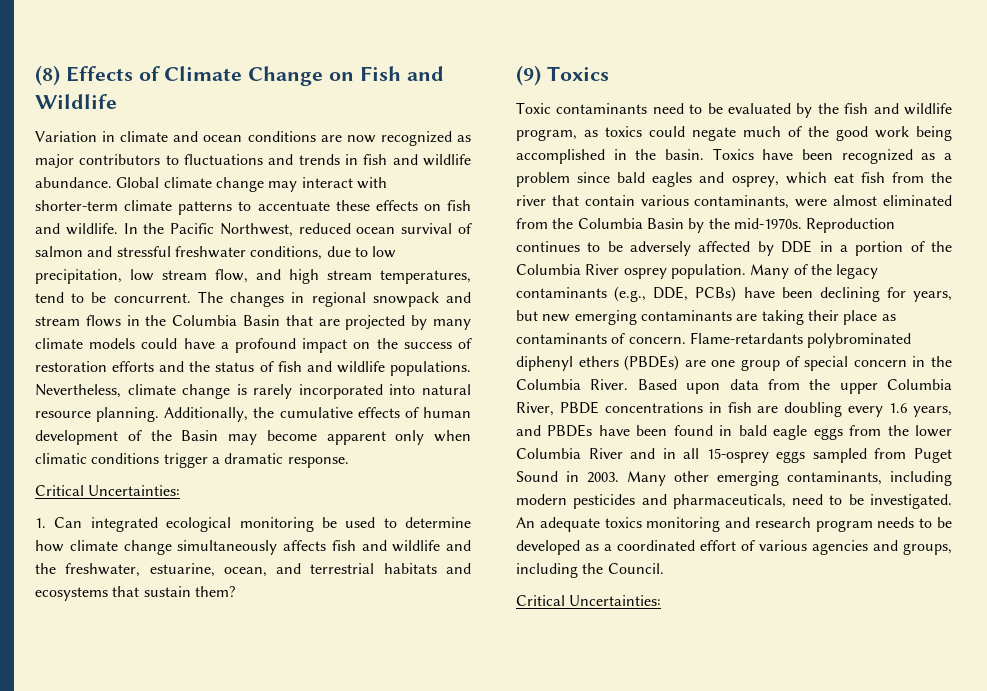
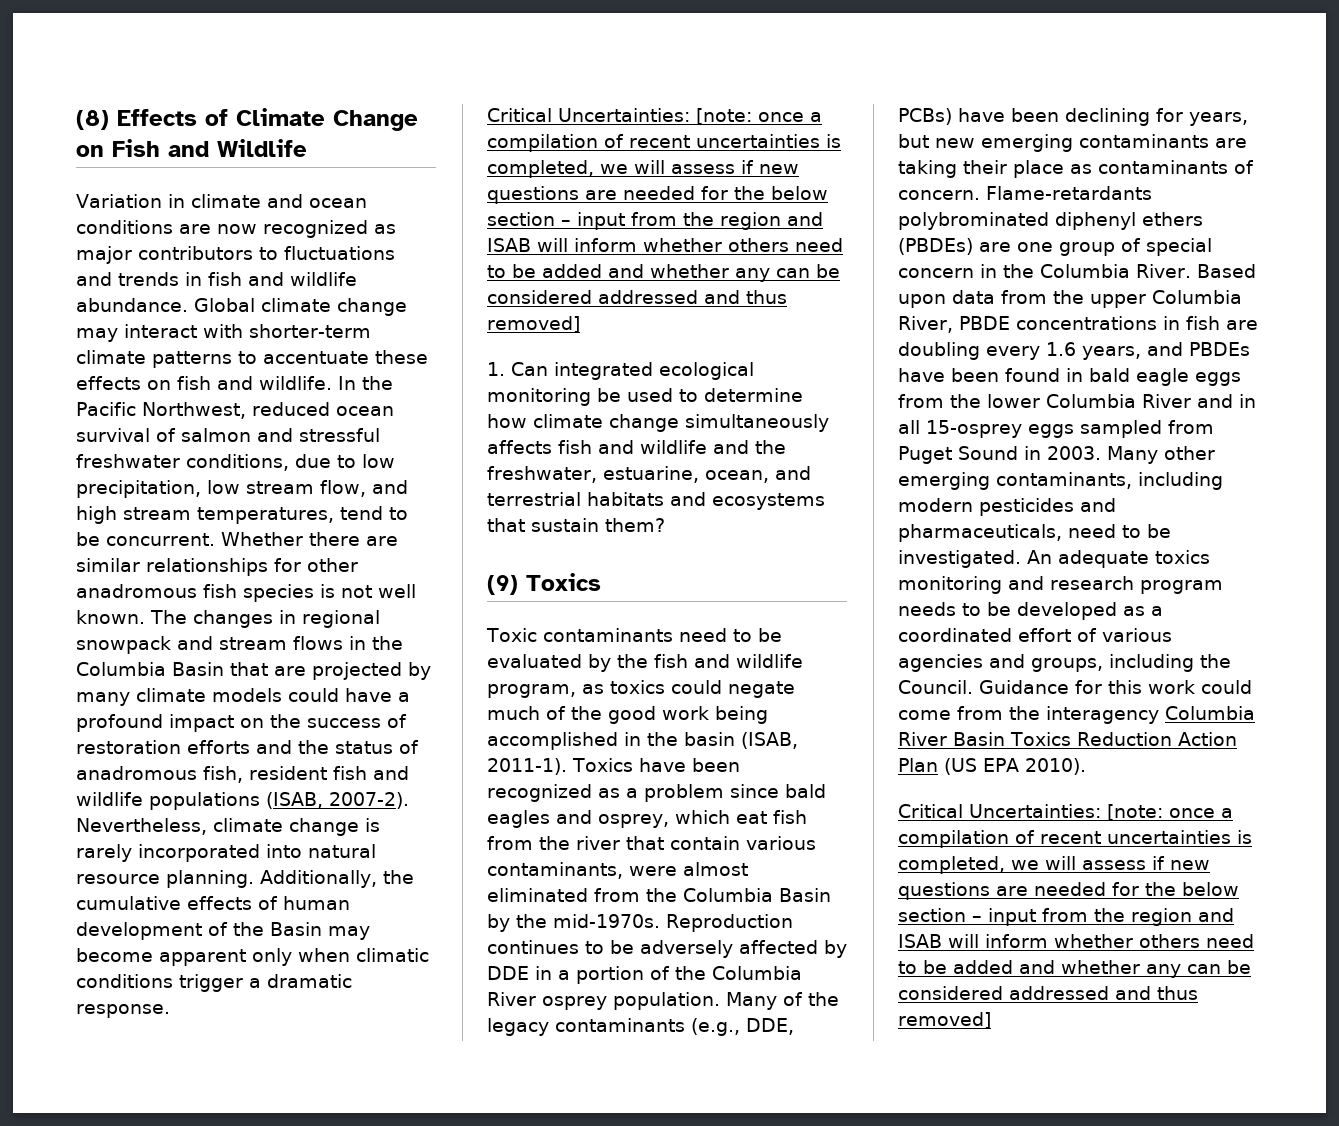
+ Whether there are similar relationships for other anadromous fish species is not well known.
- The changes in regional snowpack and stream flows in the Columbia Basin that are projected by many climate models could have a profound impact on the success of restoration efforts and the status of fish and wildlife populations.
+ The changes in regional snowpack and stream flows in the Columbia Basin that are projected by many climate models could have a profound impact on the success of restoration efforts and the status of anadromous fish, resident fish and wildlife populations (ISAB, 2007-2).
  Additionally, the cumulative effects of human development of the Basin may become apparent only when climatic conditions trigger a dramatic response.
- Critical Uncertainties:
+ Critical Uncertainties: [note: once a compilation of recent uncertainties is completed, we will assess if new questions are needed for the below section – input from the region and ISAB will inform whether others need to be added and whether any can be considered addressed and thus removed]
- Toxic contaminants need to be evaluated by the fish and wildlife program, as toxics could negate much of the good work being accomplished in the basin.
+ Toxic contaminants need to be evaluated by the fish and wildlife program, as toxics could negate much of the good work being accomplished in the basin (ISAB, 2011-1).
- An adequate toxics monitoring and research program needs to be developed as a coordinated effort of various agencies and groups, including the Council.
- Critical Uncertainties:
+ An adequate toxics monitoring and research program needs to be developed as a coordinated effort of various agencies and groups, including the Council. Guidance for this work could come from the interagency Columbia River Basin Toxics Reduction Action Plan (US EPA 2010).
+ Critical Uncertainties: [note: once a compilation of recent uncertainties is completed, we will assess if new questions are needed for the below section – input from the region and ISAB will inform whether others need to be added and whether any can be considered addressed and thus removed]

